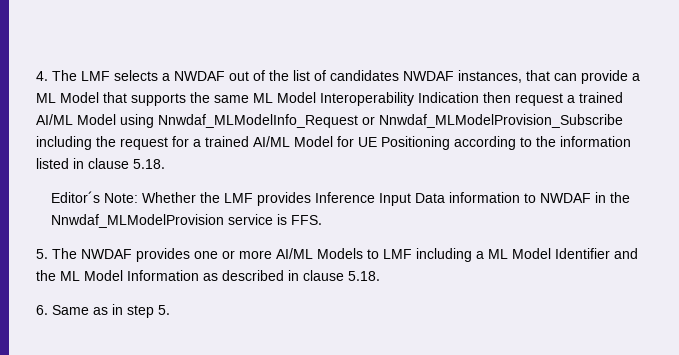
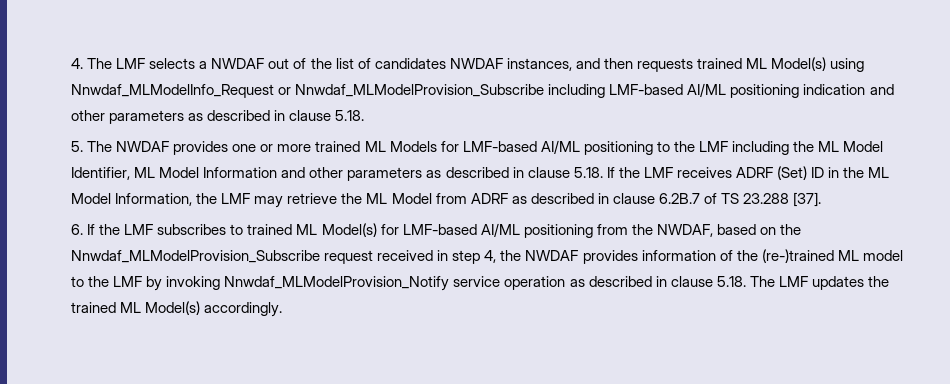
- 4. The LMF selects a NWDAF out of the list of candidates NWDAF instances, that can provide a ML Model that supports the same ML Model Interoperability Indication then request a trained AI/ML Model using Nnwdaf_MLModelInfo_Request or Nnwdaf_MLModelProvision_Subscribe including the request for a trained AI/ML Model for UE Positioning according to the information listed in clause 5.18.
- Editor´s Note: Whether the LMF provides Inference Input Data information to NWDAF in the Nnwdaf_MLModelProvision service is FFS.
+ 4. The LMF selects a NWDAF out of the list of candidates NWDAF instances, and then requests trained ML Model(s) using Nnwdaf_MLModelInfo_Request or Nnwdaf_MLModelProvision_Subscribe including LMF-based AI/ML positioning indication and other parameters as described in clause 5.18.
- 5. The NWDAF provides one or more AI/ML Models to LMF including a ML Model Identifier and the ML Model Information as described in clause 5.18.
- 6. Same as in step 5.
+ 5. The NWDAF provides one or more trained ML Models for LMF-based AI/ML positioning to the LMF including the ML Model Identifier, ML Model Information and other parameters as described in clause 5.18. If the LMF receives ADRF (Set) ID in the ML Model Information, the LMF may retrieve the ML Model from ADRF as described in clause 6.2B.7 of TS 23.288 [37].
+ 6. If the LMF subscribes to trained ML Model(s) for LMF-based AI/ML positioning from the NWDAF, based on the Nnwdaf_MLModelProvision_Subscribe request received in step 4, the NWDAF provides information of the (re-)trained ML model to the LMF by invoking Nnwdaf_MLModelProvision_Notify service operation as described in clause 5.18. The LMF updates the trained ML Model(s) accordingly.

